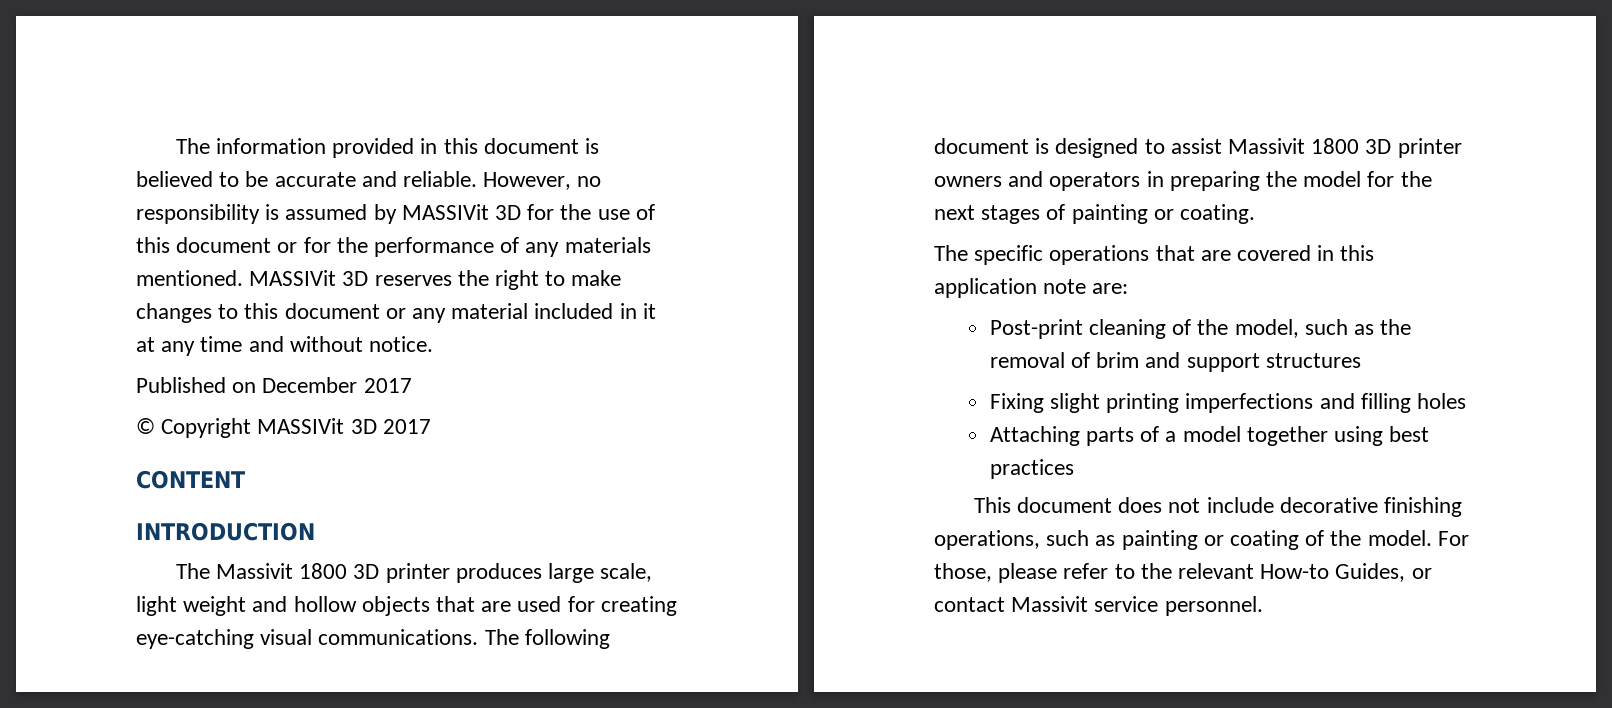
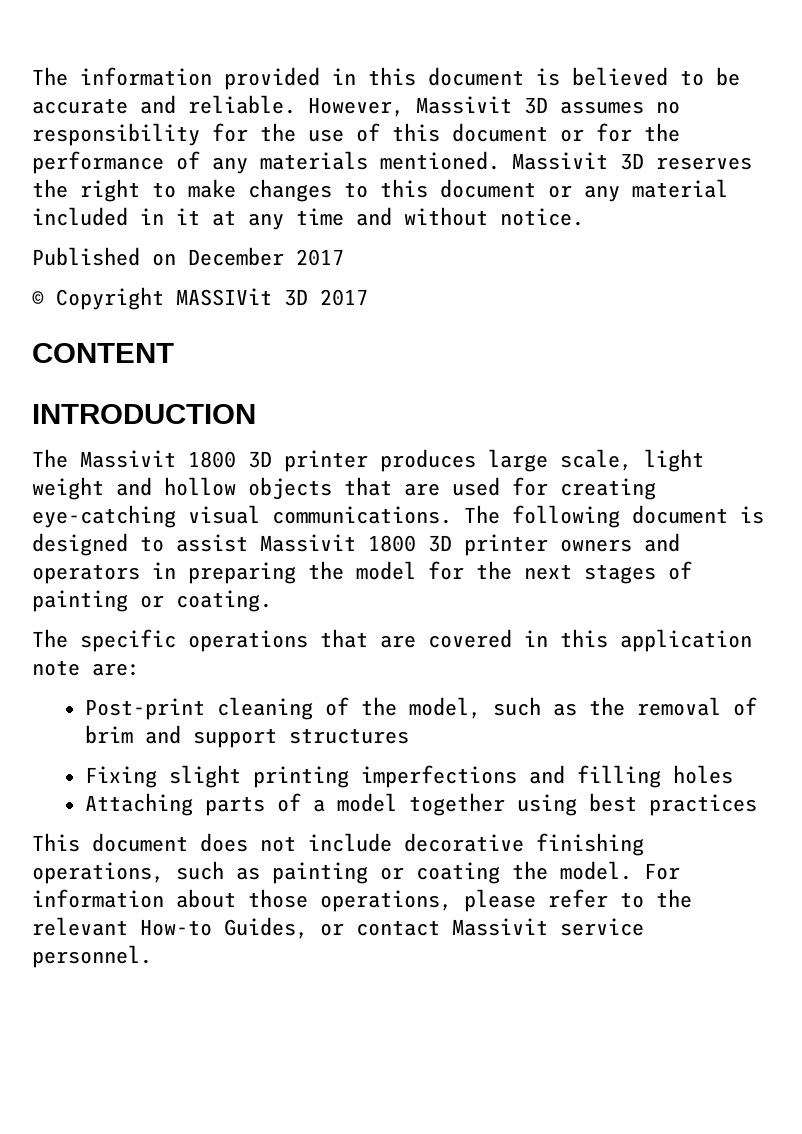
- However, no responsibility is assumed by MASSIVit 3D for the use of this document or for the performance of any materials mentioned.
+ However, Massivit 3D assumes no responsibility for the use of this document or for the performance of any materials mentioned.
- MASSIVit 3D reserves the right to make changes to this document or any material included in it at any time and without notice.
+ Massivit 3D reserves the right to make changes to this document or any material included in it at any time and without notice.
- This document does not include decorative finishing operations, such as painting or coating of the model.
+ This document does not include decorative finishing operations, such as painting or coating the model.
- For those, please refer to the relevant How-to Guides, or contact Massivit service personnel.
+ For information about those operations, please refer to the relevant How-to Guides, or contact Massivit service personnel.

